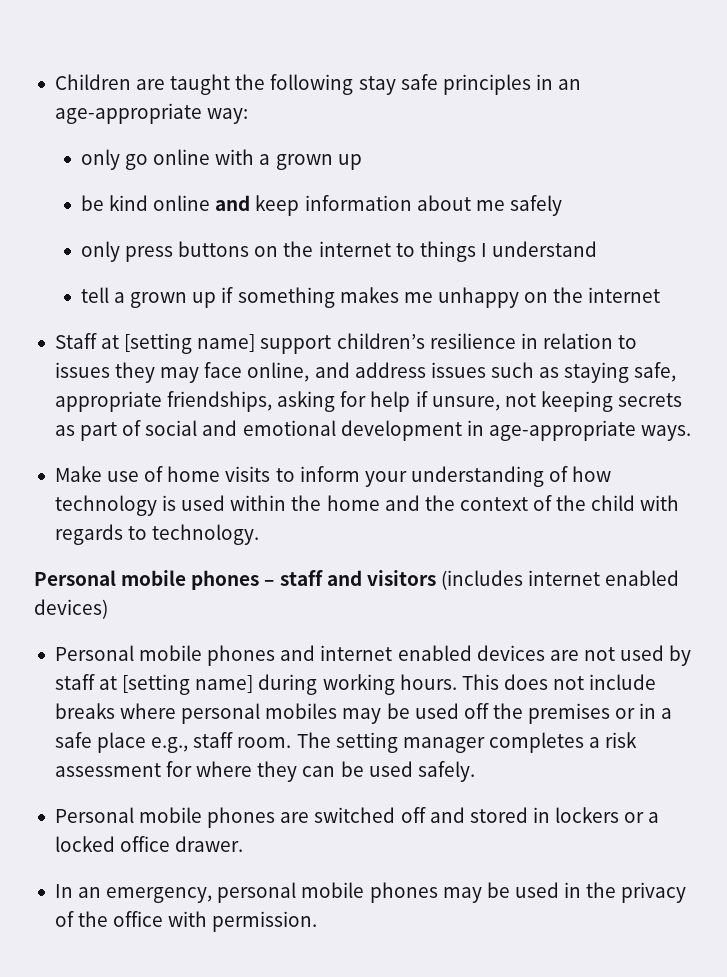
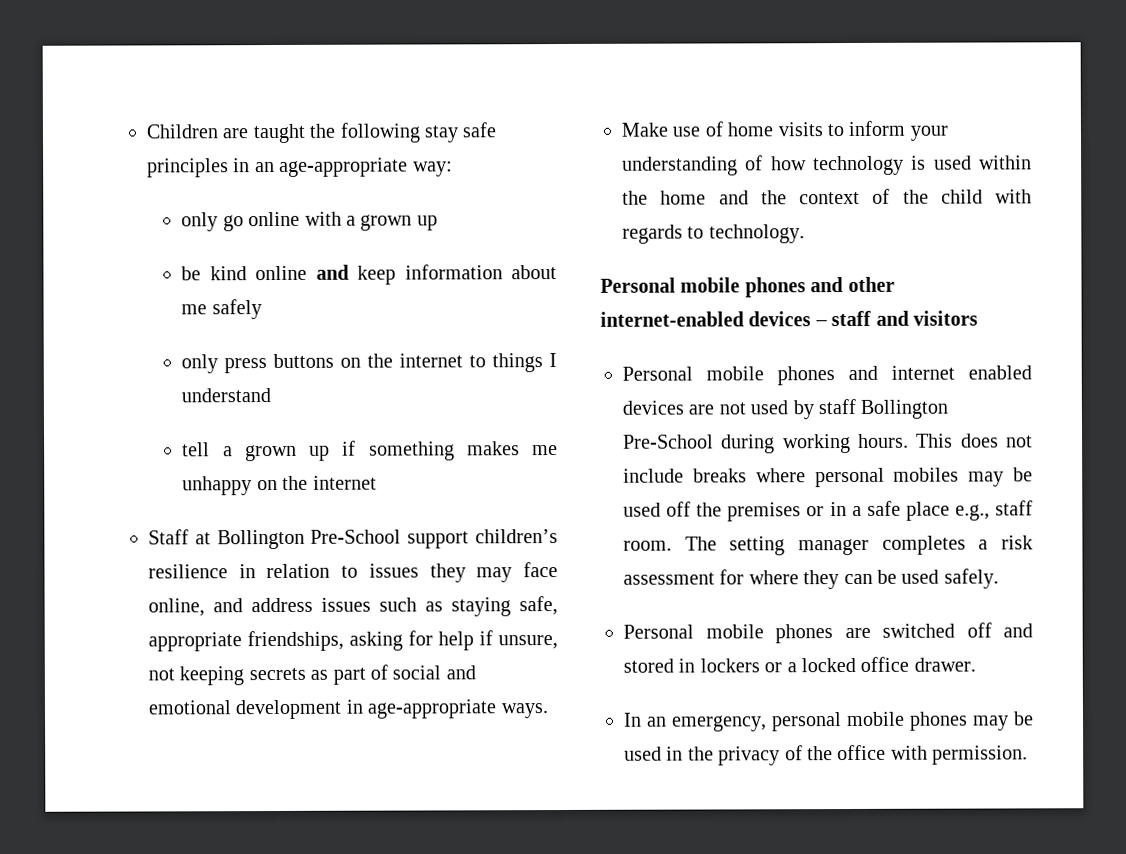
- Staff at [setting name] support children’s resilience in relation to issues they may face online, and address issues such as staying safe, appropriate friendships, asking for help if unsure, not keeping secrets as part of social and emotional development in age-appropriate ways.
+ Staff at Bollington Pre-School support children’s resilience in relation to issues they may face online, and address issues such as staying safe, appropriate friendships, asking for help if unsure, not keeping secrets as part of social and emotional development in age-appropriate ways.
- Personal mobile phones – staff and visitors (includes internet enabled devices)
+ Personal mobile phones and other internet-enabled devices – staff and visitors
- Personal mobile phones and internet enabled devices are not used by staff at [setting name] during working hours.
+ Personal mobile phones and internet enabled devices are not used by staff Bollington Pre-School during working hours.

